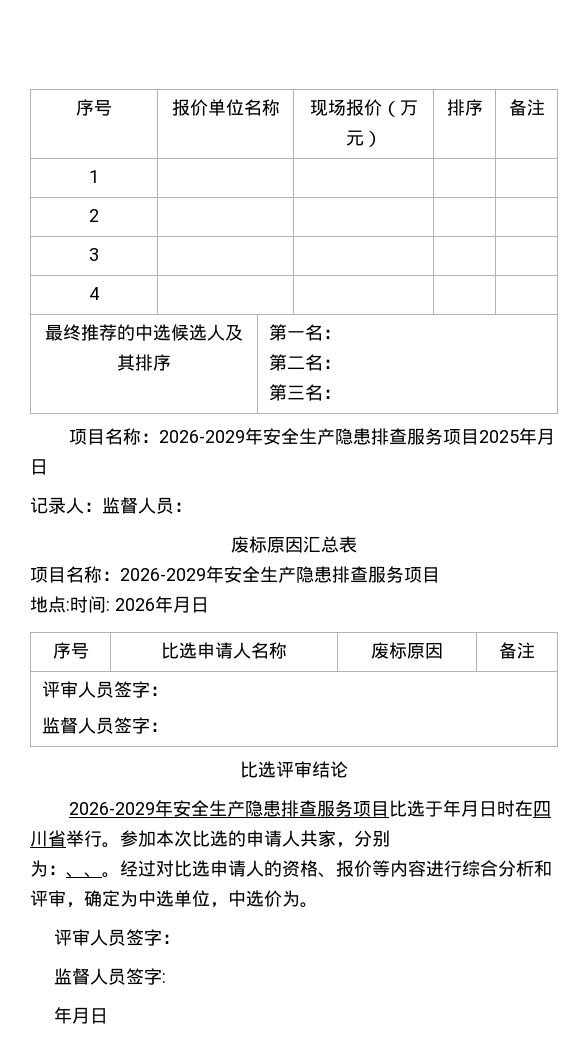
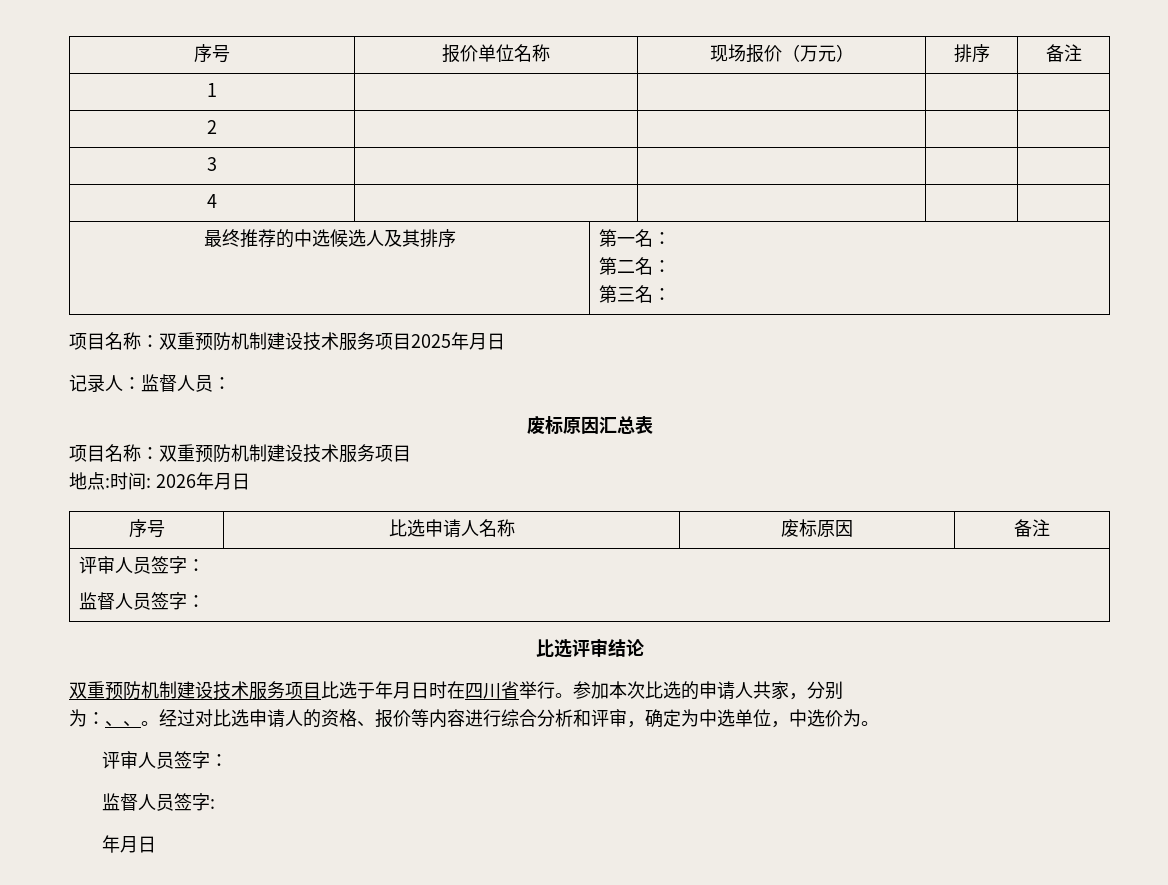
- 项目名称：2026-2029年安全生产隐患排查服务项目2025年月日
+ 项目名称：双重预防机制建设技术服务项目2025年月日
  废标原因汇总表
- 项目名称：2026-2029年安全生产隐患排查服务项目
+ 项目名称：双重预防机制建设技术服务项目
- 2026-2029年安全生产隐患排查服务项目比选于年月日时在四川省举行。
+ 双重预防机制建设技术服务项目比选于年月日时在四川省举行。

